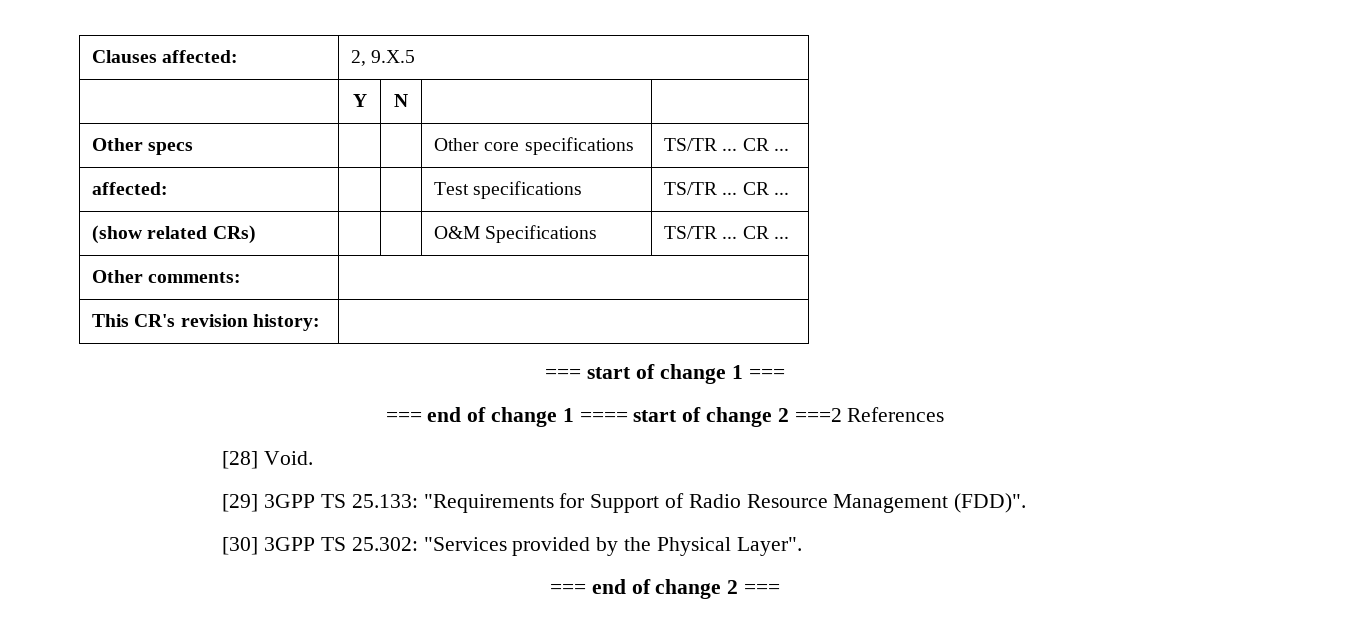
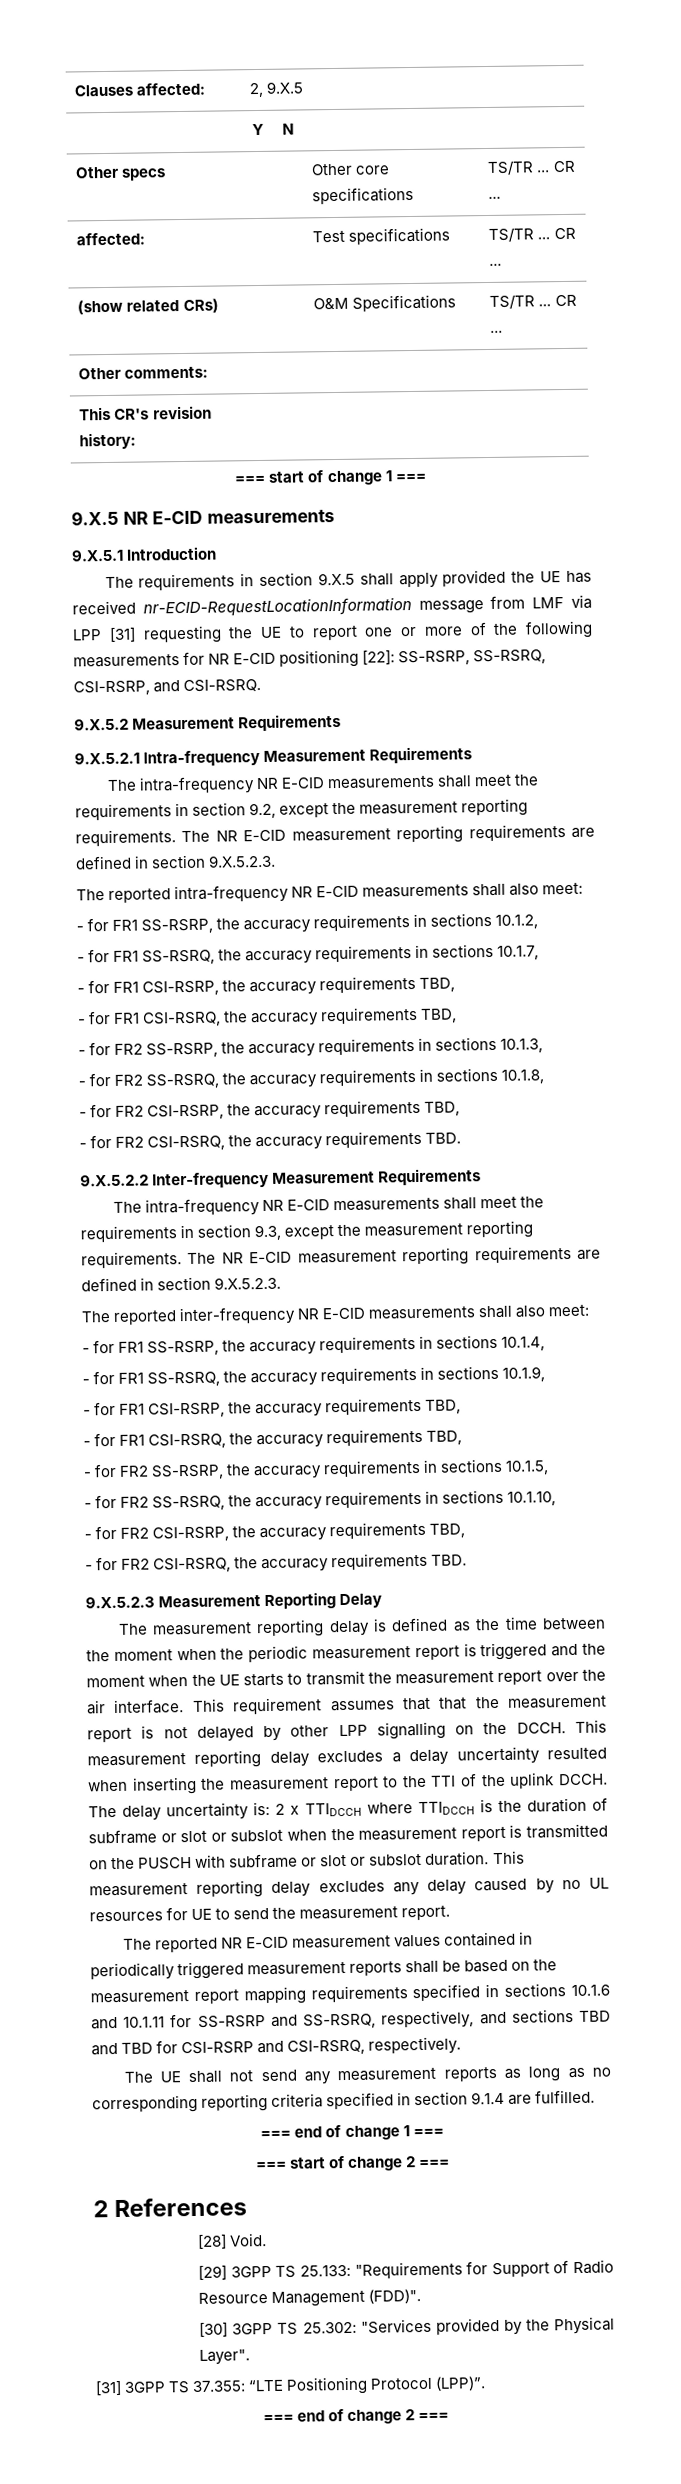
+ 9.X.5 NR E-CID measurements
+ 9.X.5.1 Introduction
+ The requirements in section 9.X.5 shall apply provided the UE has received nr-ECID-RequestLocationInformation message from LMF via LPP [31] requesting the UE to report one or more of the following measurements for NR E-CID positioning [22]: SS-RSRP, SS-RSRQ, CSI-RSRP, and CSI-RSRQ.
+ 9.X.5.2 Measurement Requirements
+ 9.X.5.2.1 Intra-frequency Measurement Requirements
+ The intra-frequency NR E-CID measurements shall meet the requirements in section 9.2, except the measurement reporting requirements. The NR E-CID measurement reporting requirements are defined in section 9.X.5.2.3.
+ The reported intra-frequency NR E-CID measurements shall also meet:
+ - for FR1 SS-RSRP, the accuracy requirements in sections 10.1.2,
+ - for FR1 SS-RSRQ, the accuracy requirements in sections 10.1.7,
+ - for FR1 CSI-RSRP, the accuracy requirements TBD,
+ - for FR1 CSI-RSRQ, the accuracy requirements TBD,
+ - for FR2 SS-RSRP, the accuracy requirements in sections 10.1.3,
+ - for FR2 SS-RSRQ, the accuracy requirements in sections 10.1.8,
+ - for FR2 CSI-RSRP, the accuracy requirements TBD,
+ - for FR2 CSI-RSRQ, the accuracy requirements TBD.
+ 9.X.5.2.2 Inter-frequency Measurement Requirements
+ The intra-frequency NR E-CID measurements shall meet the requirements in section 9.3, except the measurement reporting requirements. The NR E-CID measurement reporting requirements are defined in section 9.X.5.2.3.
+ The reported inter-frequency NR E-CID measurements shall also meet:
+ - for FR1 SS-RSRP, the accuracy requirements in sections 10.1.4,
+ - for FR1 SS-RSRQ, the accuracy requirements in sections 10.1.9,
+ - for FR1 CSI-RSRP, the accuracy requirements TBD,
+ - for FR1 CSI-RSRQ, the accuracy requirements TBD,
+ - for FR2 SS-RSRP, the accuracy requirements in sections 10.1.5,
+ - for FR2 SS-RSRQ, the accuracy requirements in sections 10.1.10,
+ - for FR2 CSI-RSRP, the accuracy requirements TBD,
+ - for FR2 CSI-RSRQ, the accuracy requirements TBD.
+ 9.X.5.2.3 Measurement Reporting Delay
+ The measurement reporting delay is defined as the time between the moment when the periodic measurement report is triggered and the moment when the UE starts to transmit the measurement report over the air interface. This requirement assumes that that the measurement report is not delayed by other LPP signalling on the DCCH. This measurement reporting delay excludes a delay uncertainty resulted when inserting the measurement report to the TTI of the uplink DCCH. The delay uncertainty is: 2 x TTIDCCH where TTIDCCH is the duration of subframe or slot or subslot when the measurement report is transmitted on the PUSCH with subframe or slot or subslot duration. This measurement reporting delay excludes any delay caused by no UL resources for UE to send the measurement report.
+ The reported NR E-CID measurement values contained in periodically triggered measurement reports shall be based on the measurement report mapping requirements specified in sections 10.1.6 and 10.1.11 for SS-RSRP and SS-RSRQ, respectively, and sections TBD and TBD for CSI-RSRP and CSI-RSRQ, respectively.
+ The UE shall not send any measurement reports as long as no corresponding reporting criteria specified in section 9.1.4 are fulfilled.
- === end of change 1 ==== start of change 2 ===2 References
+ === end of change 1 ===
+ === start of change 2 ===
+ 2 References
+ [31] 3GPP TS 37.355: “LTE Positioning Protocol (LPP)”.

